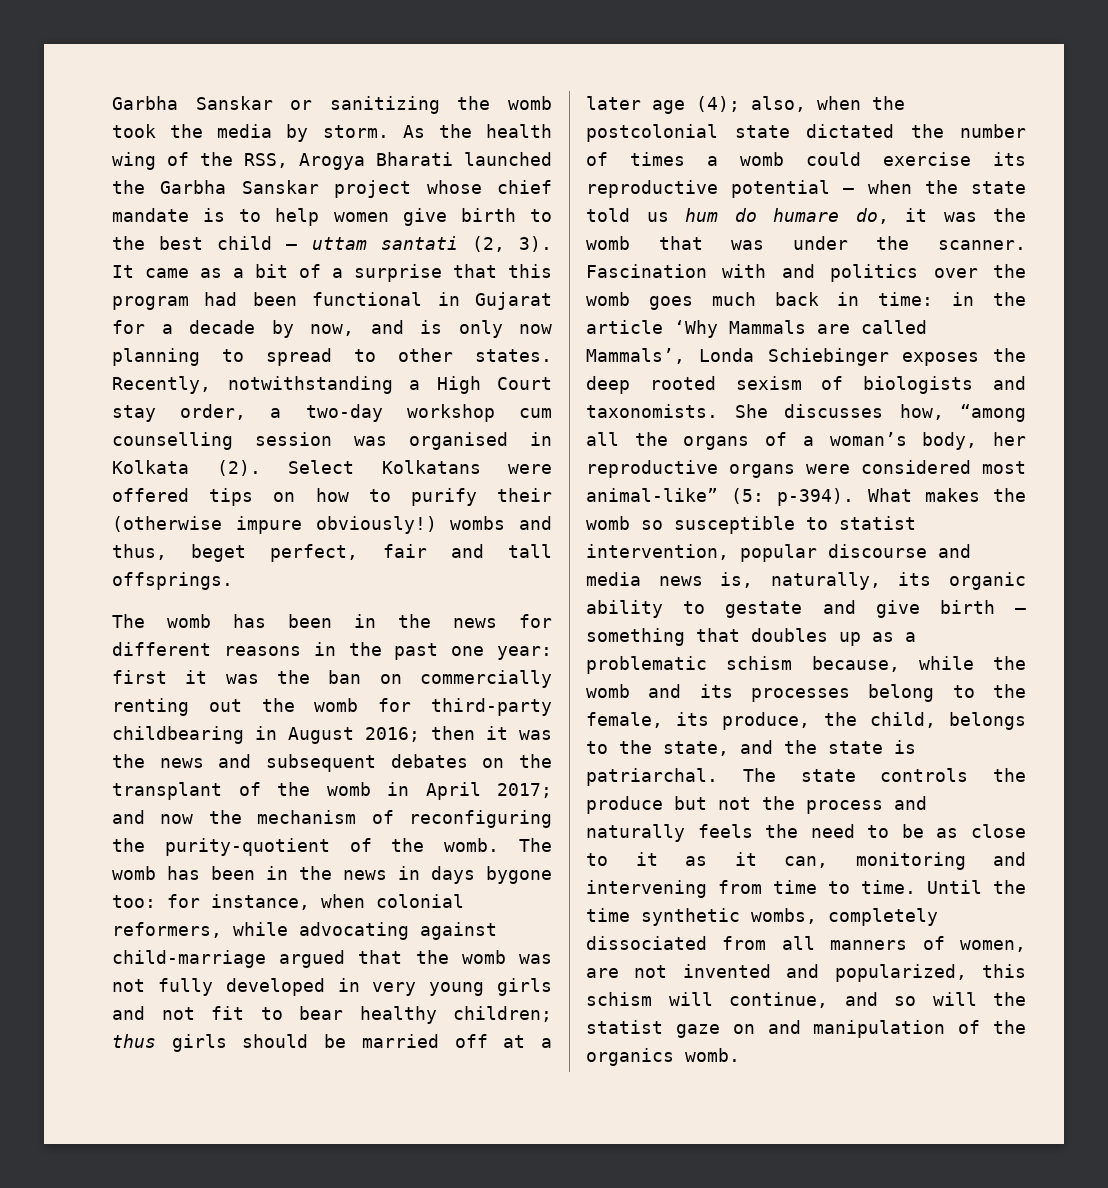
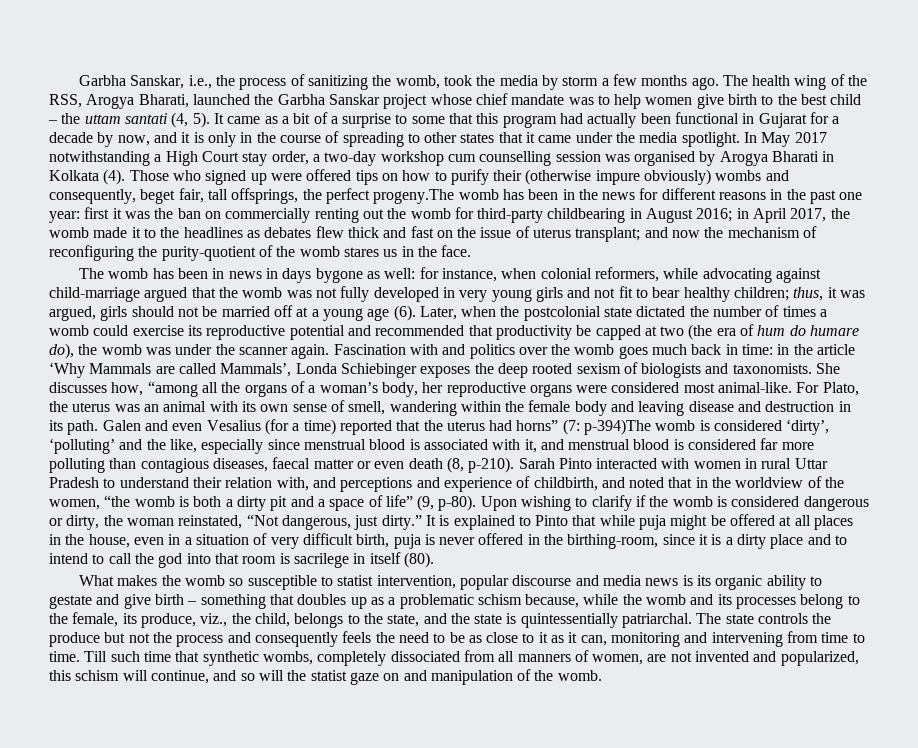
- Garbha Sanskar or sanitizing the womb took the media by storm. As the health wing of the RSS, Arogya Bharati launched the Garbha Sanskar project whose chief mandate is to help women give birth to the best child – uttam santati (2, 3).
+ Garbha Sanskar, i.e., the process of sanitizing the womb, took the media by storm a few months ago. The health wing of the RSS, Arogya Bharati, launched the Garbha Sanskar project whose chief mandate was to help women give birth to the best child – the uttam santati (4, 5).
- It came as a bit of a surprise that this program had been functional in Gujarat for a decade by now, and is only now planning to spread to other states. Recently, notwithstanding a High Court stay order, a two-day workshop cum counselling session was organised in Kolkata (2). Select Kolkatans were offered tips on how to purify their (otherwise impure obviously!) wombs and thus, beget perfect, fair and tall offsprings.
- The womb has been in the news for different reasons in the past one year:
+ It came as a bit of a surprise to some that this program had actually been functional in Gujarat for a decade by now, and it is only in the course of spreading to other states that it came under the media spotlight. In May 2017 notwithstanding a High Court stay order, a two-day workshop cum counselling session was organised by Arogya Bharati in Kolkata (4). Those who signed up were offered tips on how to purify their (otherwise impure obviously) wombs and consequently, beget fair, tall offsprings, the perfect progeny.The womb has been in the news for different reasons in the past one year:
- then it was the news and subsequent debates on the transplant of the womb in April 2017;
+ in April 2017, the womb made it to the headlines as debates flew thick and fast on the issue of uterus transplant;
- and now the mechanism of reconfiguring the purity-quotient of the womb. The womb has been in the news in days bygone too:
+ and now the mechanism of reconfiguring the purity-quotient of the womb stares us in the face.
+ The womb has been in news in days bygone as well:
- thus girls should be married off at a later age (4); also, when the postcolonial state dictated the number of times a womb could exercise its reproductive potential – when the state told us hum do humare do, it was the womb that was under the scanner.
+ thus, it was argued, girls should not be married off at a young age (6). Later, when the postcolonial state dictated the number of times a womb could exercise its reproductive potential and recommended that productivity be capped at two (the era of hum do humare do), the womb was under the scanner again.
- She discusses how, “among all the organs of a woman’s body, her reproductive organs were considered most animal-like” (5: p-394). What makes the womb so susceptible to statist intervention, popular discourse and media news is, naturally, its organic ability to gestate and give birth – something that doubles up as a problematic schism because, while the womb and its processes belong to the female, its produce, the child, belongs to the state, and the state is patriarchal.
+ She discusses how, “among all the organs of a woman’s body, her reproductive organs were considered most animal-like. For Plato, the uterus was an animal with its own sense of smell, wandering within the female body and leaving disease and destruction in its path. Galen and even Vesalius (for a time) reported that the uterus had horns” (7: p-394)The womb is considered ‘dirty’, ‘polluting’ and the like, especially since menstrual blood is associated with it, and menstrual blood is considered far more polluting than contagious diseases, faecal matter or even death (8, p-210). Sarah Pinto interacted with women in rural Uttar Pradesh to understand their relation with, and perceptions and experience of childbirth, and noted that in the worldview of the women, “the womb is both a dirty pit and a space of life” (9, p-80). Upon wishing to clarify if the womb is considered dangerous or dirty, the woman reinstated, “Not dangerous, just dirty.” It is explained to Pinto that while puja might be offered at all places in the house, even in a situation of very difficult birth, puja is never offered in the birthing-room, since it is a dirty place and to intend to call the god into that room is sacrilege in itself (80).
+ What makes the womb so susceptible to statist intervention, popular discourse and media news is its organic ability to gestate and give birth – something that doubles up as a problematic schism because, while the womb and its processes belong to the female, its produce, viz., the child, belongs to the state, and the state is quintessentially patriarchal.
- The state controls the produce but not the process and naturally feels the need to be as close to it as it can, monitoring and intervening from time to time.
+ The state controls the produce but not the process and consequently feels the need to be as close to it as it can, monitoring and intervening from time to time.
- Until the time synthetic wombs, completely dissociated from all manners of women, are not invented and popularized, this schism will continue, and so will the statist gaze on and manipulation of the organics womb.
+ Till such time that synthetic wombs, completely dissociated from all manners of women, are not invented and popularized, this schism will continue, and so will the statist gaze on and manipulation of the womb.

